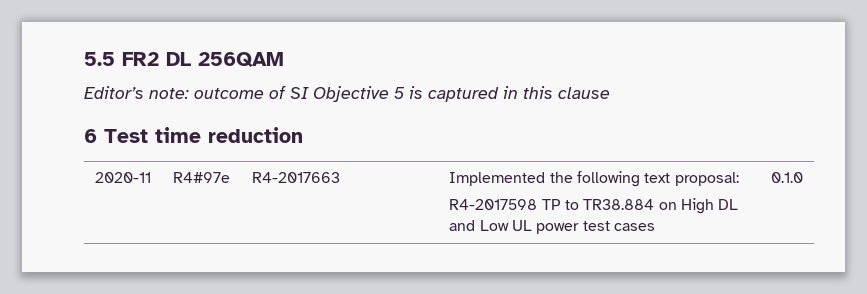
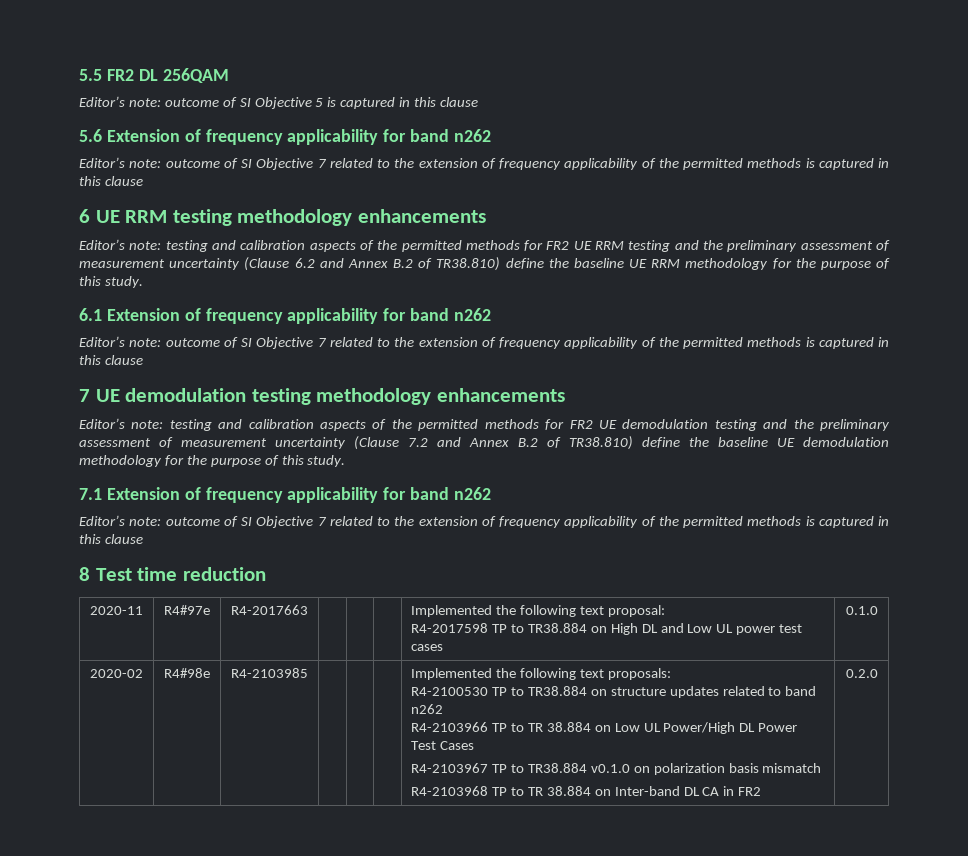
- 6 Test time reduction
+ 5.6 Extension of frequency applicability for band n262
+ Editor’s note: outcome of SI Objective 7 related to the extension of frequency applicability of the permitted methods is captured in this clause
+ 6 UE RRM testing methodology enhancements
+ Editor’s note: testing and calibration aspects of the permitted methods for FR2 UE RRM testing and the preliminary assessment of measurement uncertainty (Clause 6.2 and Annex B.2 of TR38.810) define the baseline UE RRM methodology for the purpose of this study.
+ 6.1 Extension of frequency applicability for band n262
+ Editor’s note: outcome of SI Objective 7 related to the extension of frequency applicability of the permitted methods is captured in this clause
+ 7 UE demodulation testing methodology enhancements
+ Editor’s note: testing and calibration aspects of the permitted methods for FR2 UE demodulation testing and the preliminary assessment of measurement uncertainty (Clause 7.2 and Annex B.2 of TR38.810) define the baseline UE demodulation methodology for the purpose of this study.
+ 7.1 Extension of frequency applicability for band n262
+ Editor’s note: outcome of SI Objective 7 related to the extension of frequency applicability of the permitted methods is captured in this clause
+ 8 Test time reduction
+ 2020-02 | R4#98e | R4-2103985 | | | | Implemented the following text proposals:
+ R4-2100530 TP to TR38.884 on structure updates related to band n262
+ R4-2103966 TP to TR 38.884 on Low UL Power/High DL Power Test Cases
+ R4-2103967 TP to TR38.884 v0.1.0 on polarization basis mismatch
+ R4-2103968 TP to TR 38.884 on Inter-band DL CA in FR2 | 0.2.0

